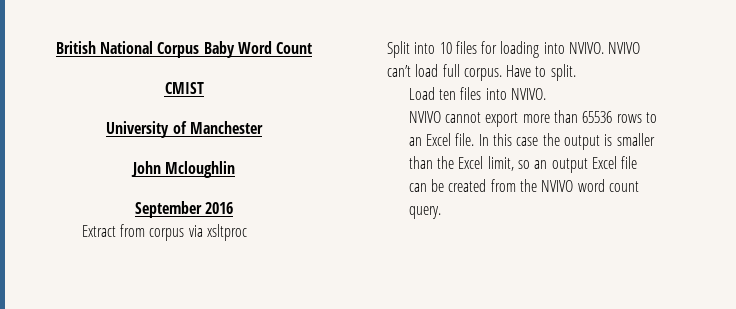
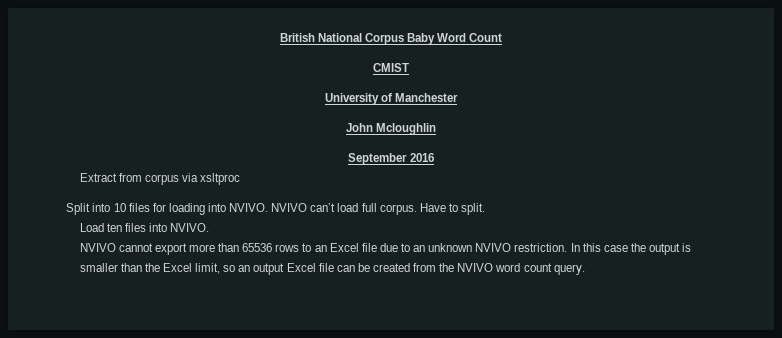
- NVIVO cannot export more than 65536 rows to an Excel file.
+ NVIVO cannot export more than 65536 rows to an Excel file due to an unknown NVIVO restriction.

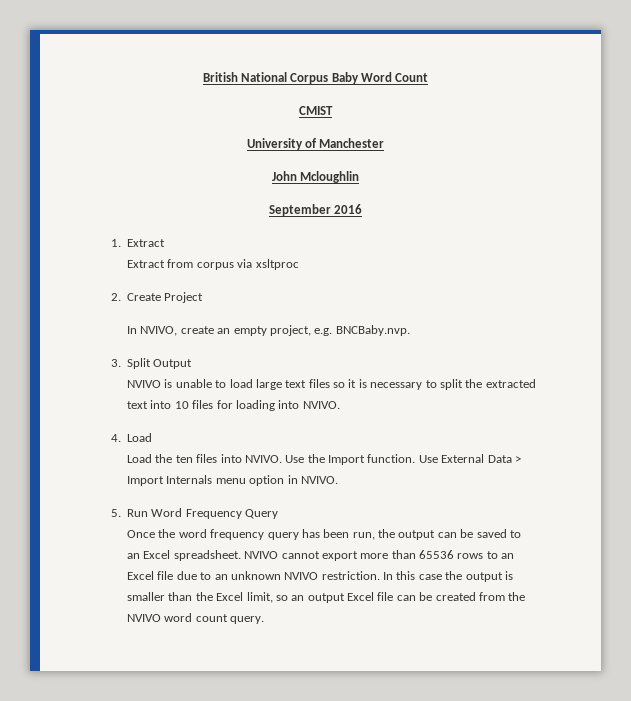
+ 1. Extract
- Split into 10 files for loading into NVIVO. NVIVO can’t load full corpus. Have to split.
- Load ten files into NVIVO.
- NVIVO cannot export more than 65536 rows to an Excel file due to an unknown NVIVO restriction.
+ 2. Create Project
+ In NVIVO, create an empty project, e.g. BNCBaby.nvp.
+ 3. Split Output
+ NVIVO is unable to load large text files so it is necessary to split the extracted text into 10 files for loading into NVIVO.
+ 4. Load
+ Load the ten files into NVIVO. Use the Import function. Use External Data > Import Internals menu option in NVIVO.
+ 5. Run Word Frequency Query
+ Once the word frequency query has been run, the output can be saved to an Excel spreadsheet. NVIVO cannot export more than 65536 rows to an Excel file due to an unknown NVIVO restriction.

